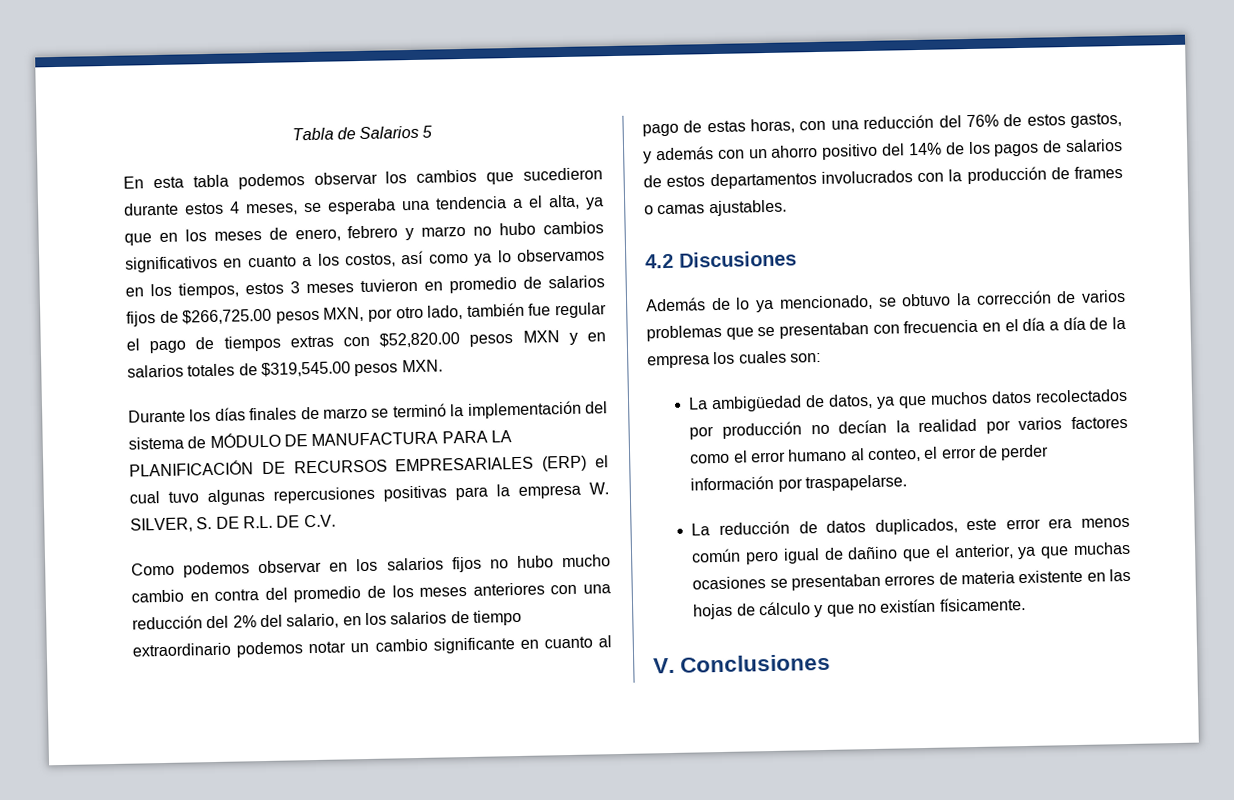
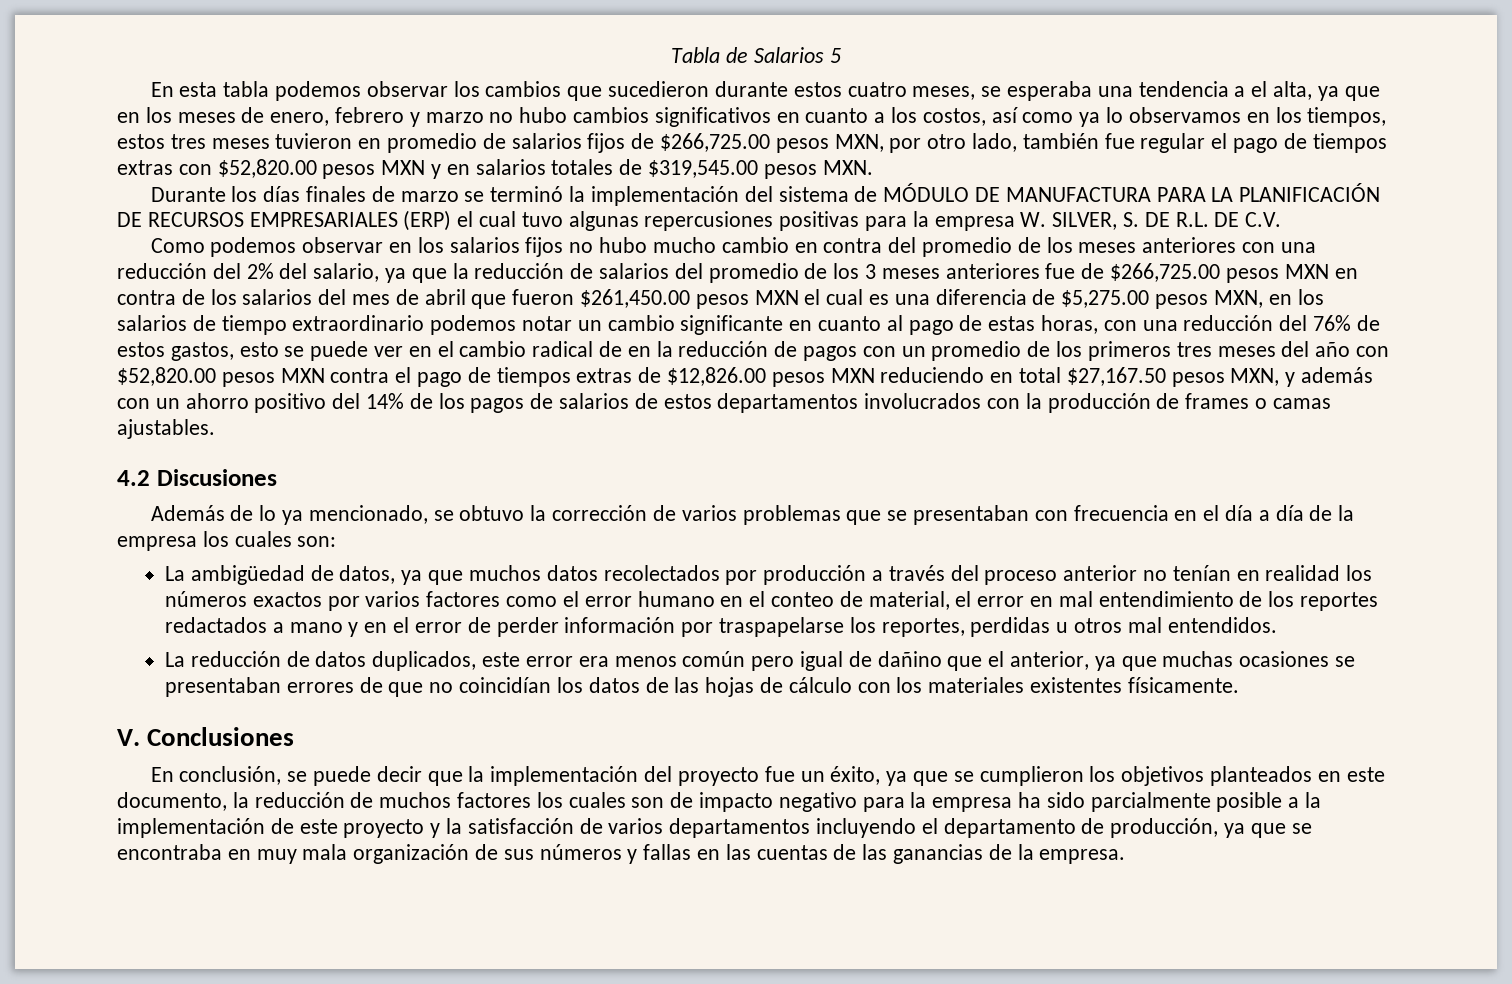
- En esta tabla podemos observar los cambios que sucedieron durante estos 4 meses, se esperaba una tendencia a el alta, ya que en los meses de enero, febrero y marzo no hubo cambios significativos en cuanto a los costos, así como ya lo observamos en los tiempos, estos 3 meses tuvieron en promedio de salarios fijos de $266,725.00 pesos MXN, por otro lado, también fue regular el pago de tiempos extras con $52,820.00 pesos MXN y en salarios totales de $319,545.00 pesos MXN.
+ En esta tabla podemos observar los cambios que sucedieron durante estos cuatro meses, se esperaba una tendencia a el alta, ya que en los meses de enero, febrero y marzo no hubo cambios significativos en cuanto a los costos, así como ya lo observamos en los tiempos, estos tres meses tuvieron en promedio de salarios fijos de $266,725.00 pesos MXN, por otro lado, también fue regular el pago de tiempos extras con $52,820.00 pesos MXN y en salarios totales de $319,545.00 pesos MXN.
- Como podemos observar en los salarios fijos no hubo mucho cambio en contra del promedio de los meses anteriores con una reducción del 2% del salario, en los salarios de tiempo extraordinario podemos notar un cambio significante en cuanto al pago de estas horas, con una reducción del 76% de estos gastos, y además con un ahorro positivo del 14% de los pagos de salarios de estos departamentos involucrados con la producción de frames o camas ajustables.
+ Como podemos observar en los salarios fijos no hubo mucho cambio en contra del promedio de los meses anteriores con una reducción del 2% del salario, ya que la reducción de salarios del promedio de los 3 meses anteriores fue de $266,725.00 pesos MXN en contra de los salarios del mes de abril que fueron $261,450.00 pesos MXN el cual es una diferencia de $5,275.00 pesos MXN, en los salarios de tiempo extraordinario podemos notar un cambio significante en cuanto al pago de estas horas, con una reducción del 76% de estos gastos, esto se puede ver en el cambio radical de en la reducción de pagos con un promedio de los primeros tres meses del año con $52,820.00 pesos MXN contra el pago de tiempos extras de $12,826.00 pesos MXN reduciendo en total $27,167.50 pesos MXN, y además con un ahorro positivo del 14% de los pagos de salarios de estos departamentos involucrados con la producción de frames o camas ajustables.
- La ambigüedad de datos, ya que muchos datos recolectados por producción no decían la realidad por varios factores como el error humano al conteo, el error de perder información por traspapelarse.
+ La ambigüedad de datos, ya que muchos datos recolectados por producción a través del proceso anterior no tenían en realidad los números exactos por varios factores como el error humano en el conteo de material, el error en mal entendimiento de los reportes redactados a mano y en el error de perder información por traspapelarse los reportes, perdidas u otros mal entendidos.
- La reducción de datos duplicados, este error era menos común pero igual de dañino que el anterior, ya que muchas ocasiones se presentaban errores de materia existente en las hojas de cálculo y que no existían físicamente.
+ La reducción de datos duplicados, este error era menos común pero igual de dañino que el anterior, ya que muchas ocasiones se presentaban errores de que no coincidían los datos de las hojas de cálculo con los materiales existentes físicamente.
  V. Conclusiones
+ En conclusión, se puede decir que la implementación del proyecto fue un éxito, ya que se cumplieron los objetivos planteados en este documento, la reducción de muchos factores los cuales son de impacto negativo para la empresa ha sido parcialmente posible a la implementación de este proyecto y la satisfacción de varios departamentos incluyendo el departamento de producción, ya que se encontraba en muy mala organización de sus números y fallas en las cuentas de las ganancias de la empresa.

